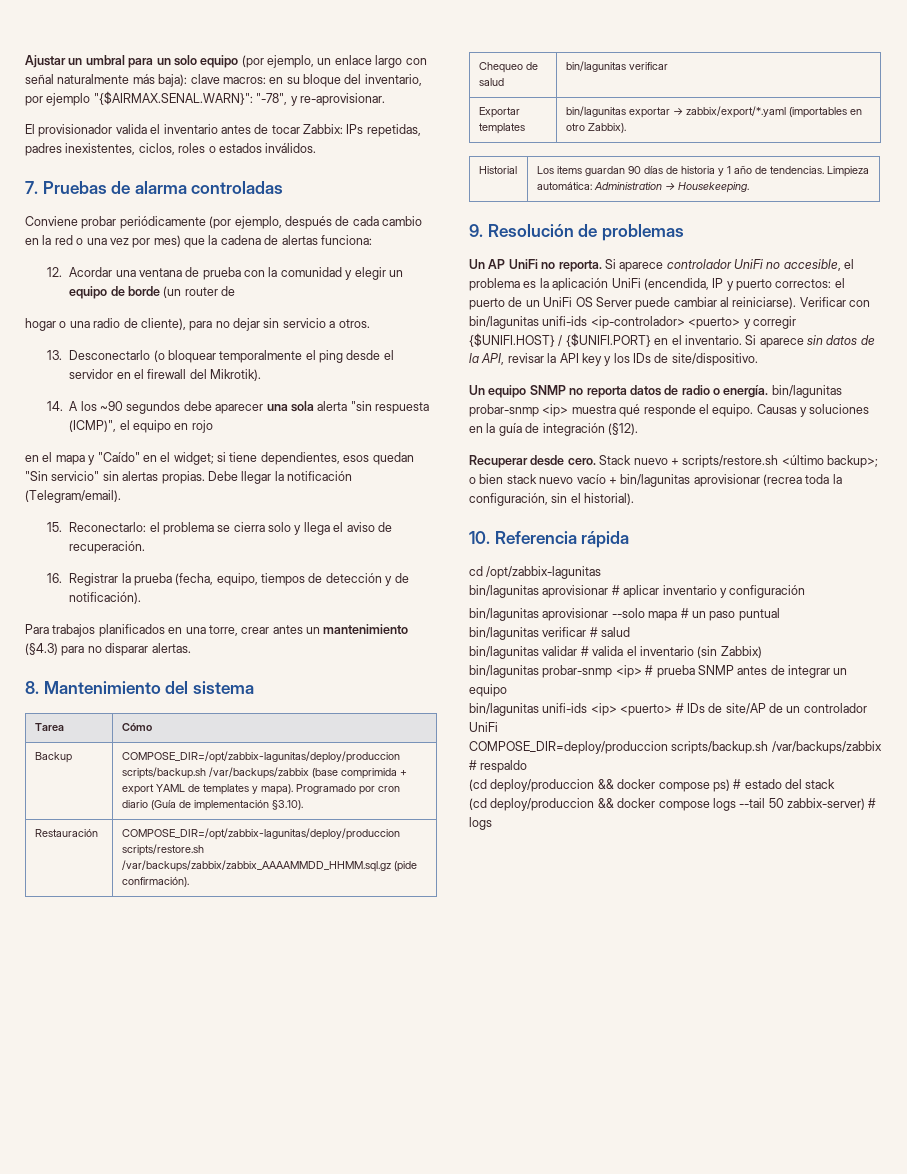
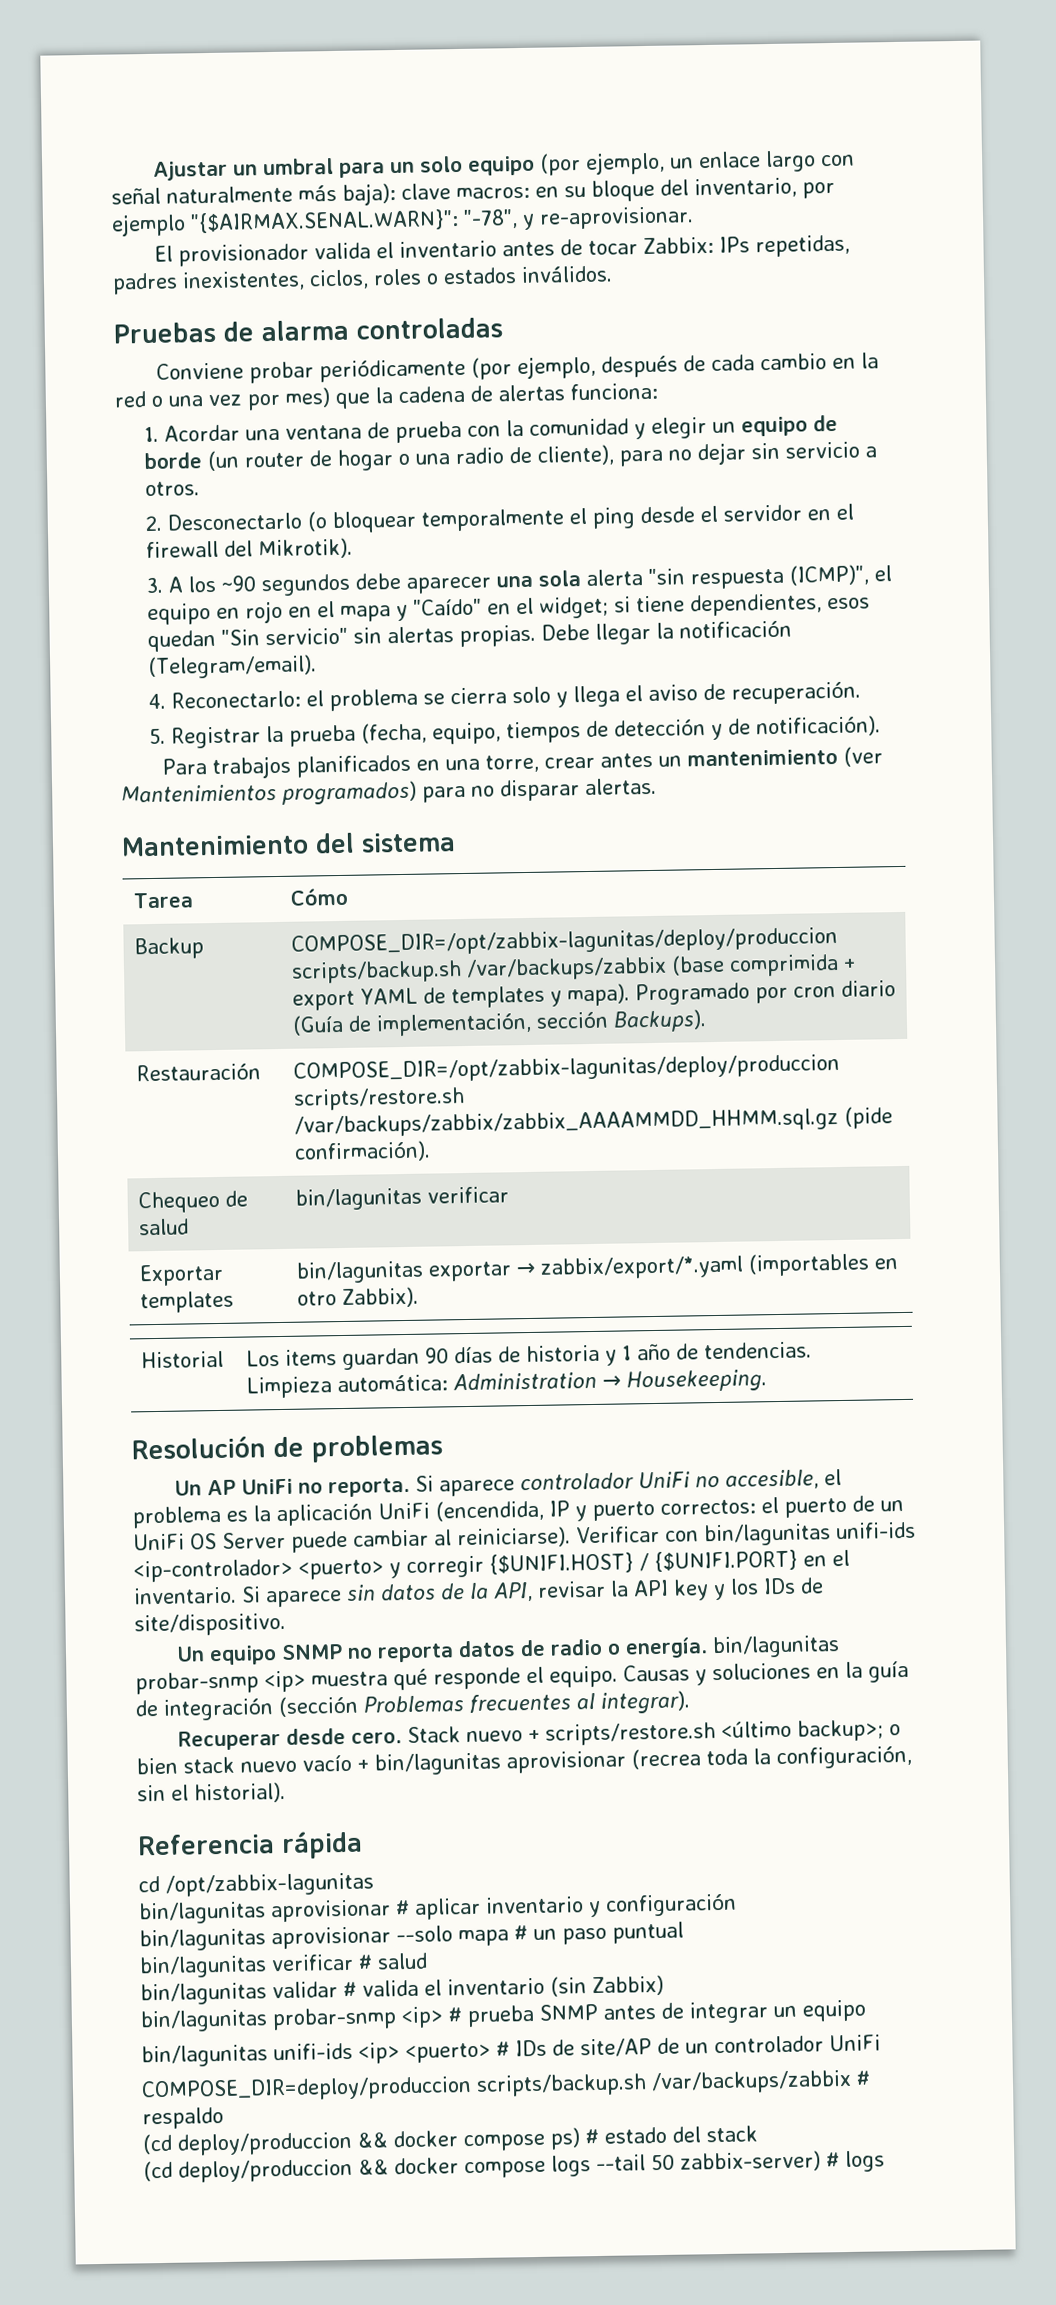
- 7. Pruebas de alarma controladas
+ Pruebas de alarma controladas
- 12. Acordar una ventana de prueba con la comunidad y elegir un equipo de borde (un router de
- hogar o una radio de cliente), para no dejar sin servicio a otros.
+ 1. Acordar una ventana de prueba con la comunidad y elegir un equipo de borde (un router de hogar o una radio de cliente), para no dejar sin servicio a otros.
- 13. Desconectarlo (o bloquear temporalmente el ping desde el servidor en el firewall del Mikrotik).
+ 2. Desconectarlo (o bloquear temporalmente el ping desde el servidor en el firewall del Mikrotik).
- 14. A los ~90 segundos debe aparecer una sola alerta "sin respuesta (ICMP)", el equipo en rojo
- en el mapa y "Caído" en el widget; si tiene dependientes, esos quedan "Sin servicio" sin alertas propias.
+ 3. A los ~90 segundos debe aparecer una sola alerta "sin respuesta (ICMP)", el equipo en rojo en el mapa y "Caído" en el widget; si tiene dependientes, esos quedan "Sin servicio" sin alertas propias.
- 15. Reconectarlo: el problema se cierra solo y llega el aviso de recuperación.
+ 4. Reconectarlo: el problema se cierra solo y llega el aviso de recuperación.
- 16. Registrar la prueba (fecha, equipo, tiempos de detección y de notificación).
+ 5. Registrar la prueba (fecha, equipo, tiempos de detección y de notificación).
- Para trabajos planificados en una torre, crear antes un mantenimiento (§4.3) para no disparar alertas.
+ Para trabajos planificados en una torre, crear antes un mantenimiento (ver Mantenimientos programados) para no disparar alertas.
- 8. Mantenimiento del sistema
+ Mantenimiento del sistema
- Backup | COMPOSE_DIR=/opt/zabbix-lagunitas/deploy/produccion scripts/backup.sh /var/backups/zabbix (base comprimida + export YAML de templates y mapa). Programado por cron diario (Guía de implementación §3.10).
+ Backup | COMPOSE_DIR=/opt/zabbix-lagunitas/deploy/produccion scripts/backup.sh /var/backups/zabbix (base comprimida + export YAML de templates y mapa). Programado por cron diario (Guía de implementación, sección Backups).
- 9. Resolución de problemas
+ Resolución de problemas
- Causas y soluciones en la guía de integración (§12).
+ Causas y soluciones en la guía de integración (sección Problemas frecuentes al integrar).
- 10. Referencia rápida
+ Referencia rápida

